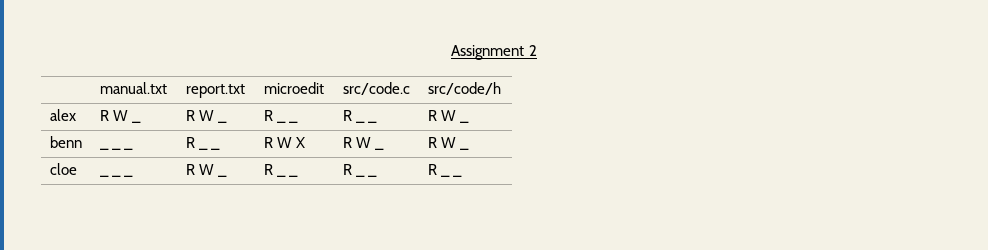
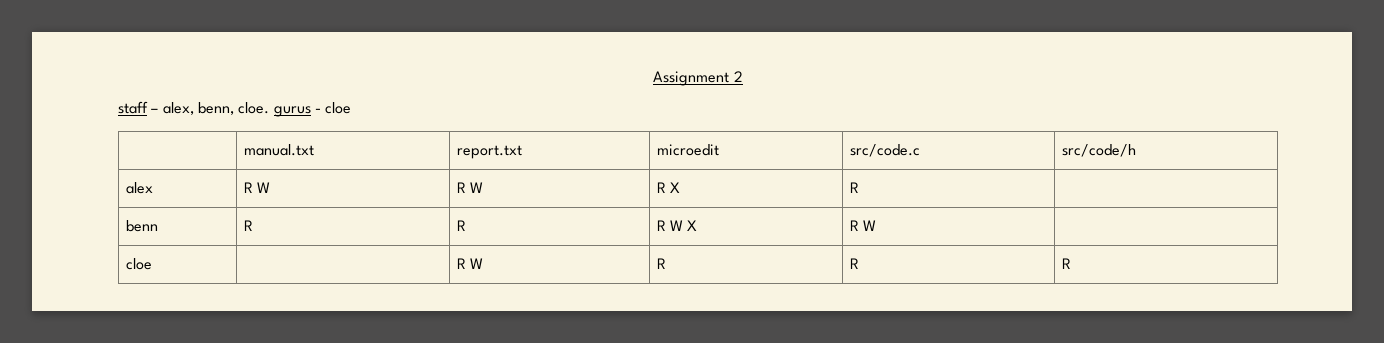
+ staff – alex, benn, cloe. gurus - cloe
- alex | R W _ | R W _ | R _ _ | R _ _ | R W _
- benn | _ _ _ | R _ _ | R W X | R W _ | R W _
- cloe | _ _ _ | R W _ | R _ _ | R _ _ | R _ _
+ alex | R W | R W | R X | R |
+ benn | R | R | R W X | R W |
+ cloe | | R W | R | R | R

